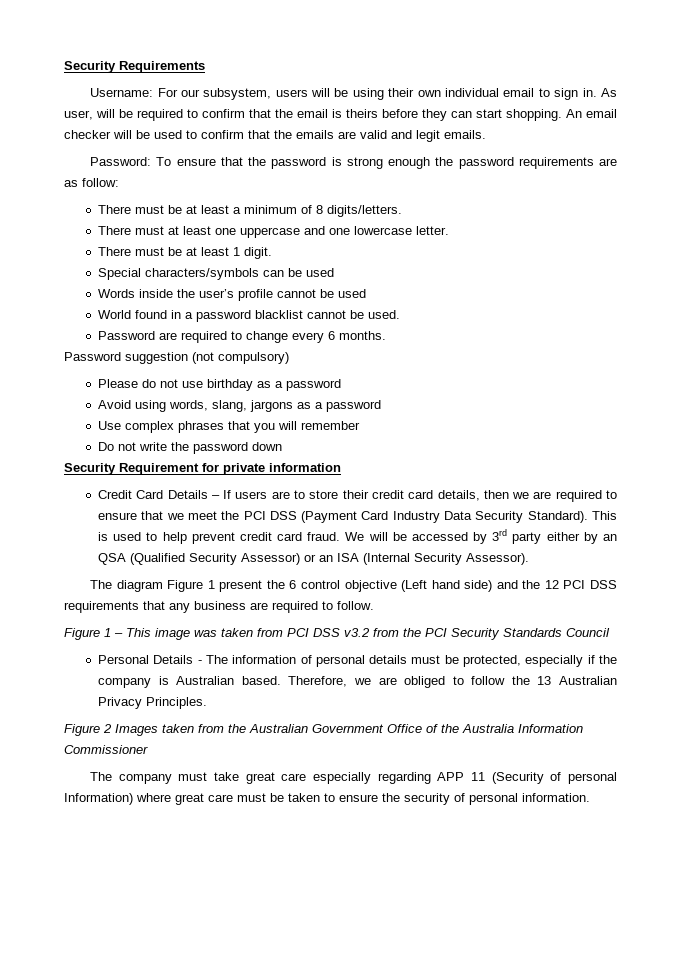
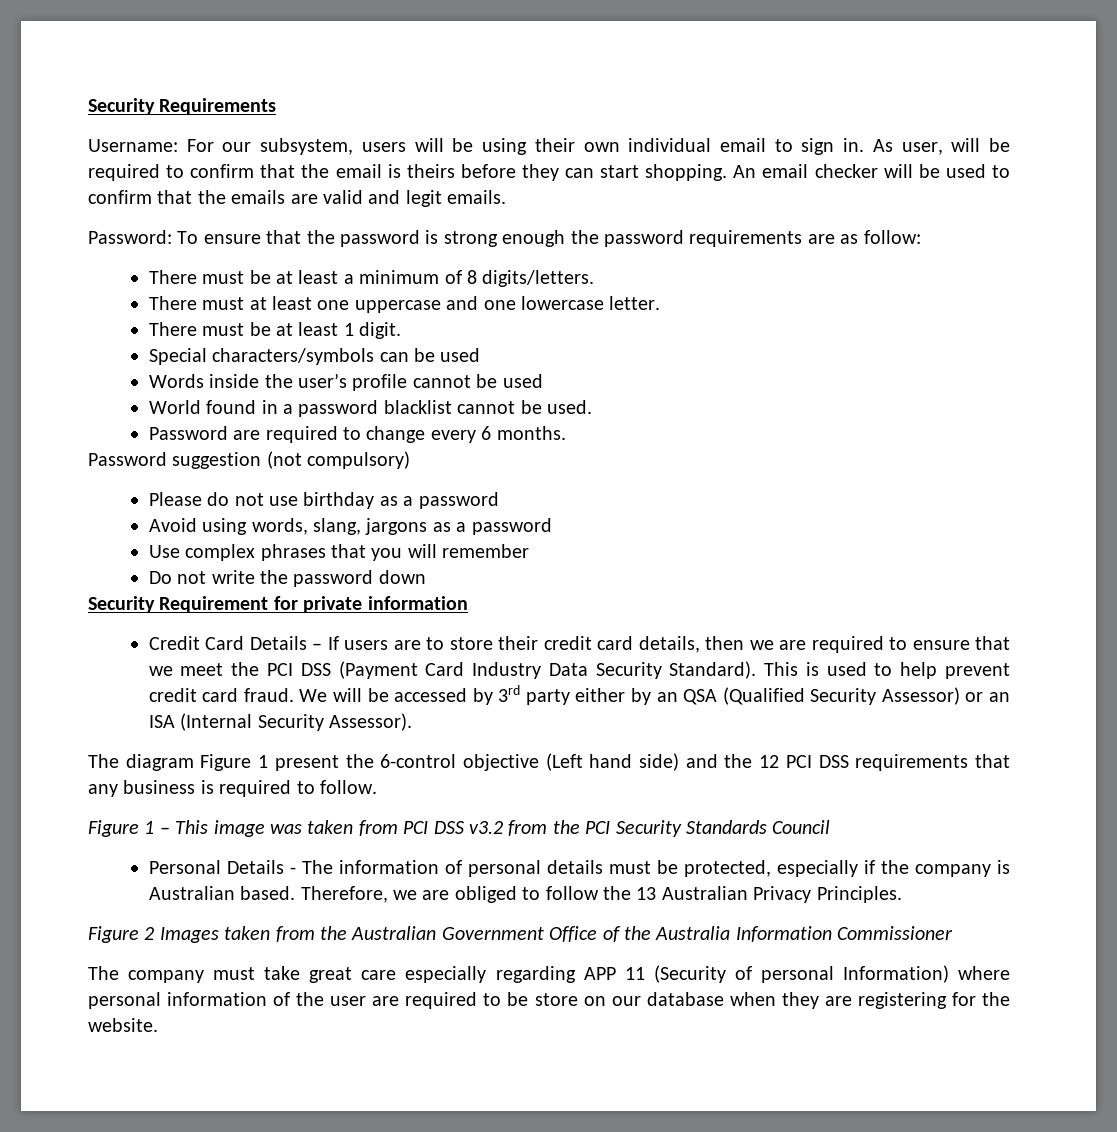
- The diagram Figure 1 present the 6 control objective (Left hand side) and the 12 PCI DSS requirements that any business are required to follow.
+ The diagram Figure 1 present the 6-control objective (Left hand side) and the 12 PCI DSS requirements that any business is required to follow.
- The company must take great care especially regarding APP 11 (Security of personal Information) where great care must be taken to ensure the security of personal information.
+ The company must take great care especially regarding APP 11 (Security of personal Information) where personal information of the user are required to be store on our database when they are registering for the website.

